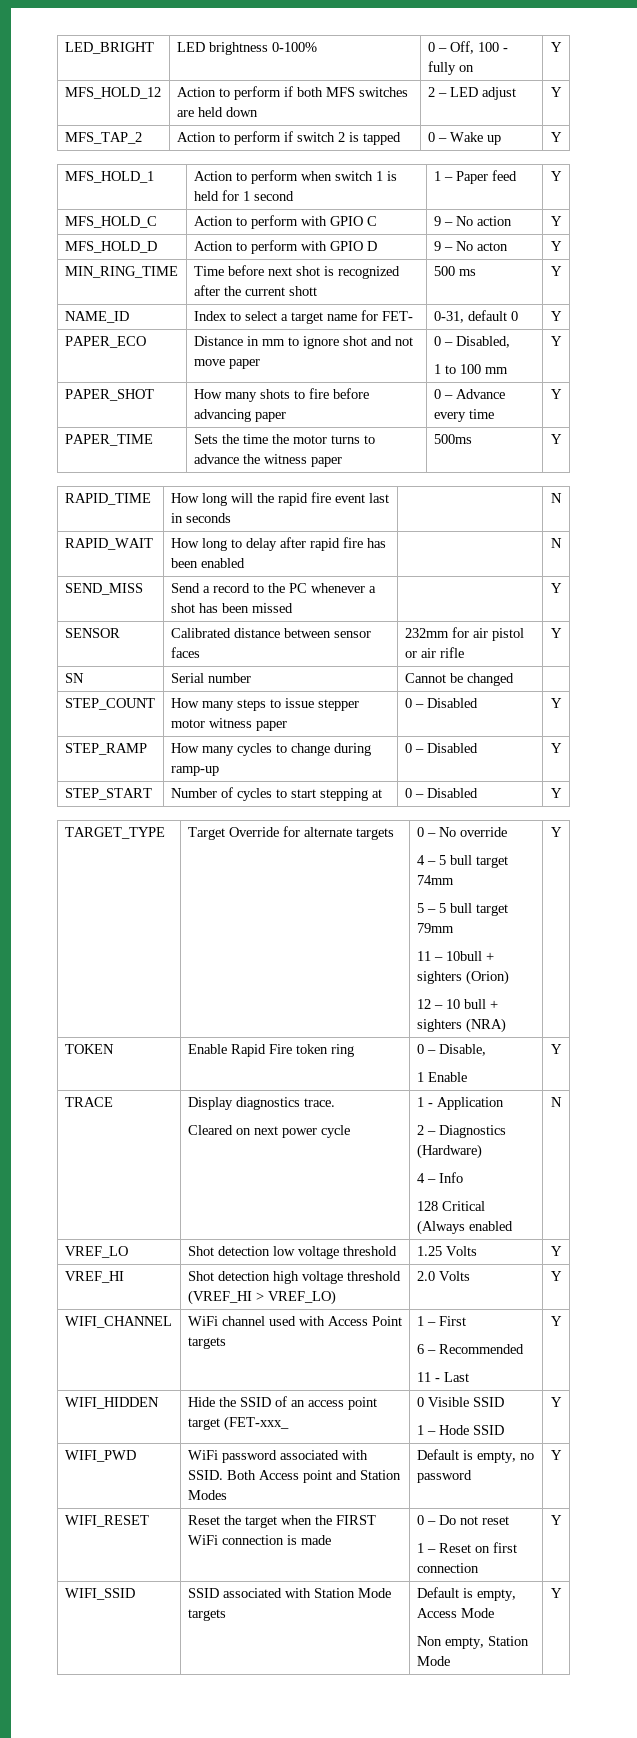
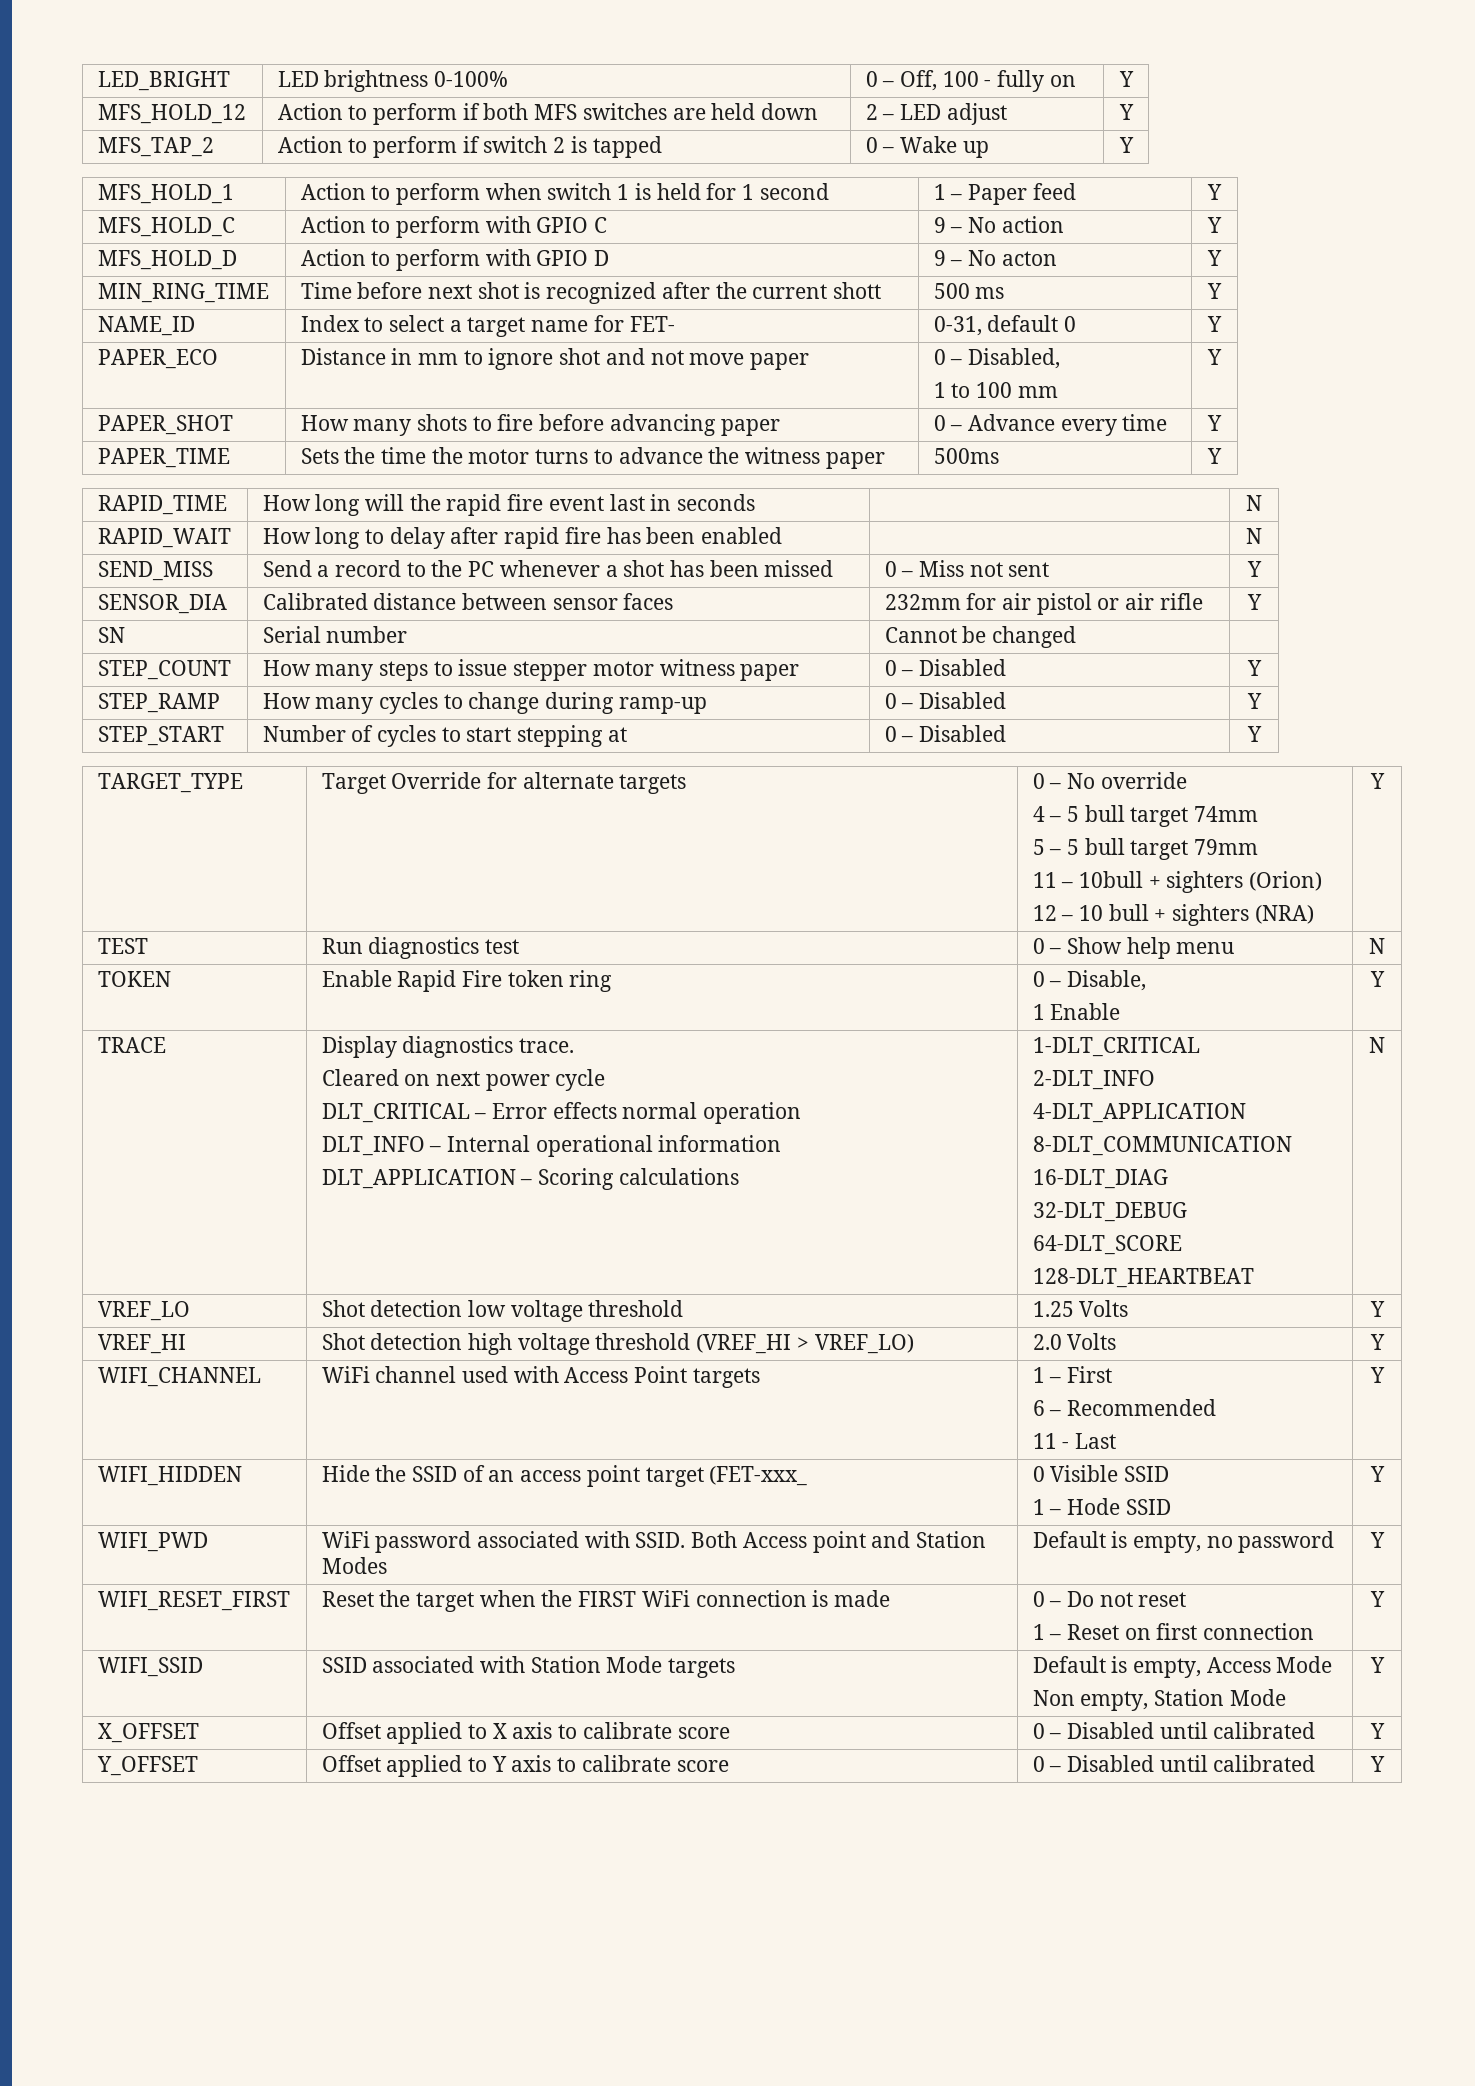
- SEND_MISS | Send a record to the PC whenever a shot has been missed | | Y
- SENSOR | Calibrated distance between sensor faces | 232mm for air pistol or air rifle | Y
+ SEND_MISS | Send a record to the PC whenever a shot has been missed | 0 – Miss not sent | Y
+ SENSOR_DIA | Calibrated distance between sensor faces | 232mm for air pistol or air rifle | Y
+ TEST | Run diagnostics test | 0 – Show help menu | N
  TRACE | Display diagnostics trace.
- Cleared on next power cycle | 1 - Application
- 2 – Diagnostics (Hardware)
- 4 – Info
- 128 Critical (Always enabled | N
+ Cleared on next power cycle
+ DLT_CRITICAL – Error effects normal operation
+ DLT_INFO – Internal operational information
+ DLT_APPLICATION – Scoring calculations | 1-DLT_CRITICAL
+ 2-DLT_INFO
+ 4-DLT_APPLICATION
+ 8-DLT_COMMUNICATION
+ 16-DLT_DIAG
+ 32-DLT_DEBUG
+ 64-DLT_SCORE
+ 128-DLT_HEARTBEAT | N
- WIFI_RESET | Reset the target when the FIRST WiFi connection is made | 0 – Do not reset
+ WIFI_RESET_FIRST | Reset the target when the FIRST WiFi connection is made | 0 – Do not reset
+ X_OFFSET | Offset applied to X axis to calibrate score | 0 – Disabled until calibrated | Y
+ Y_OFFSET | Offset applied to Y axis to calibrate score | 0 – Disabled until calibrated | Y

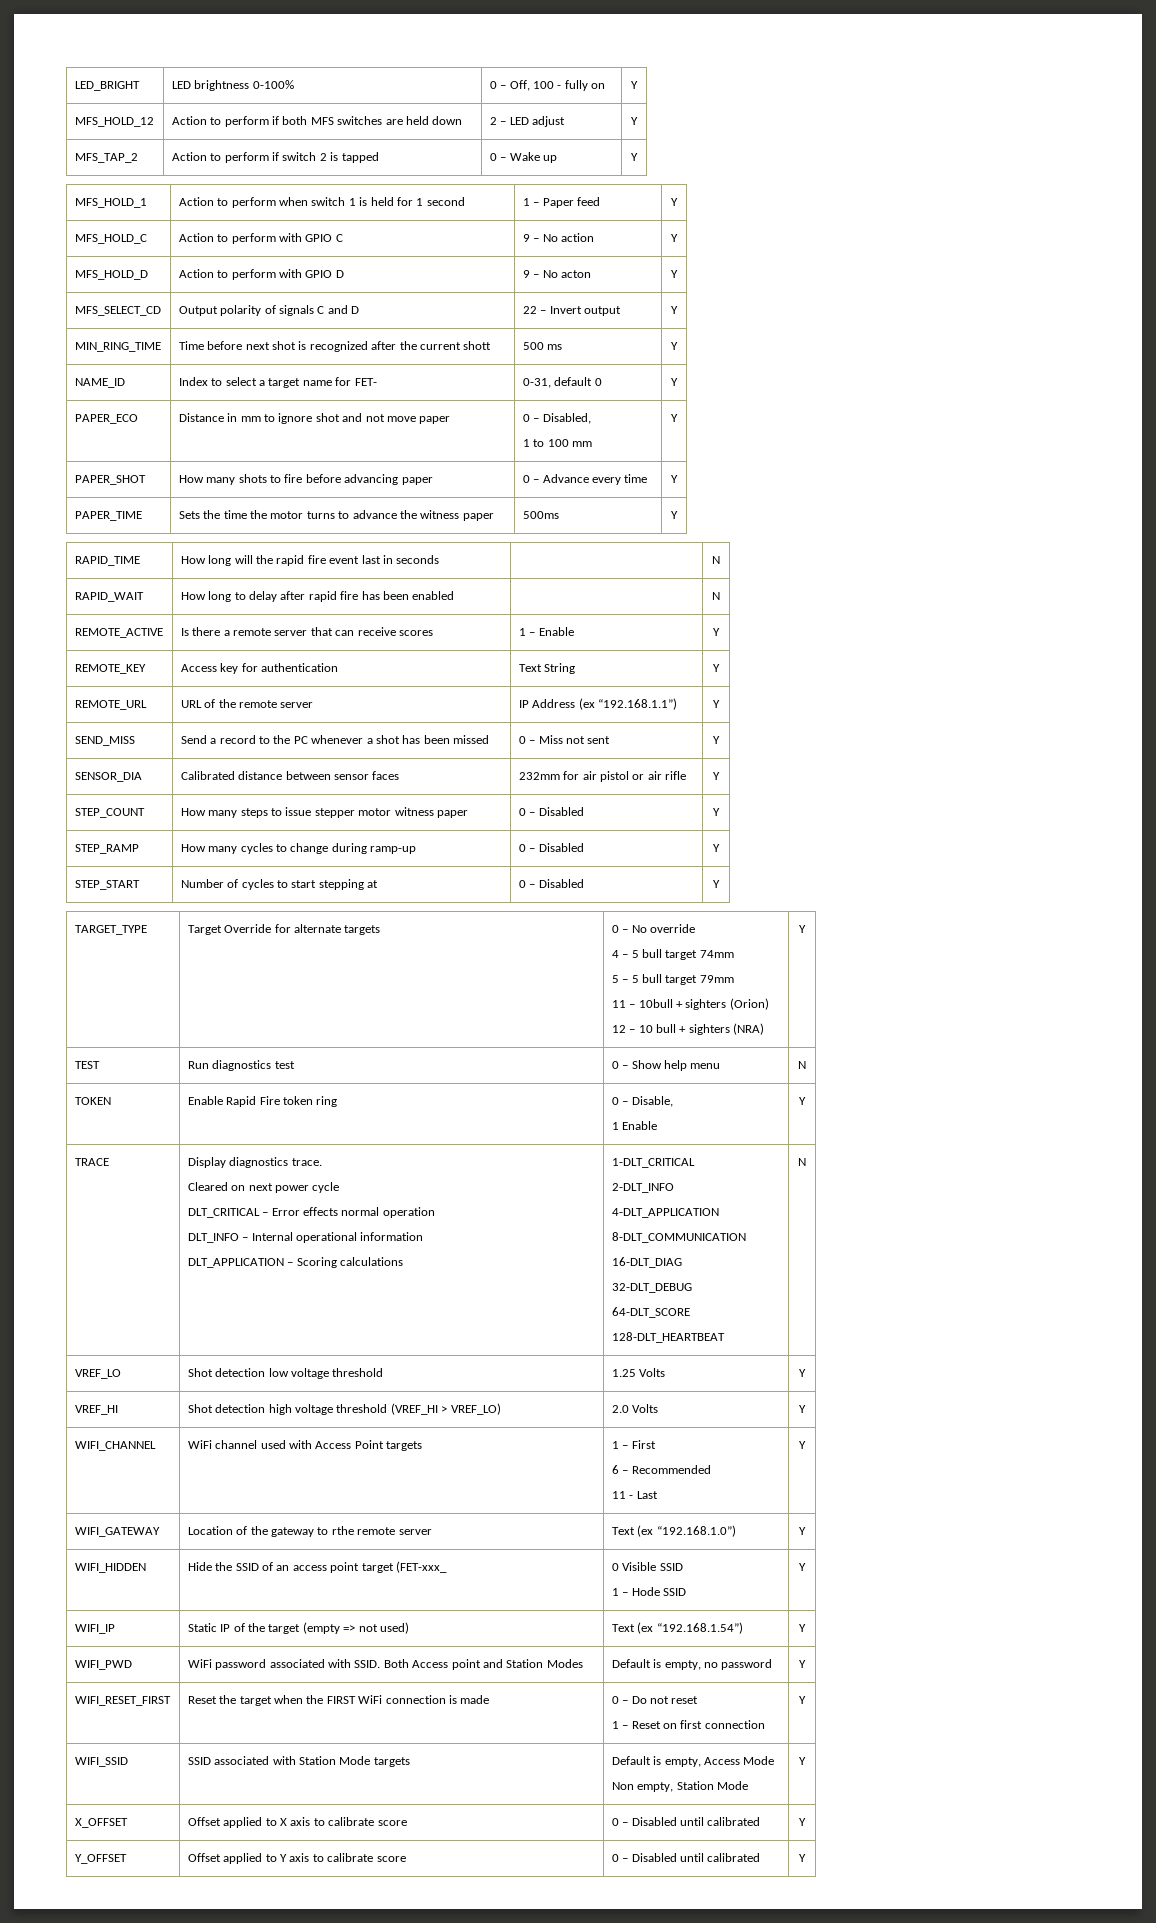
+ MFS_SELECT_CD | Output polarity of signals C and D | 22 – Invert output | Y
+ REMOTE_ACTIVE | Is there a remote server that can receive scores | 1 – Enable | Y
+ REMOTE_KEY | Access key for authentication | Text String | Y
+ REMOTE_URL | URL of the remote server | IP Address (ex “192.168.1.1”) | Y
- SN | Serial number | Cannot be changed |
+ WIFI_GATEWAY | Location of the gateway to rthe remote server | Text (ex “192.168.1.0”) | Y
+ WIFI_IP | Static IP of the target (empty => not used) | Text (ex “192.168.1.54”) | Y

